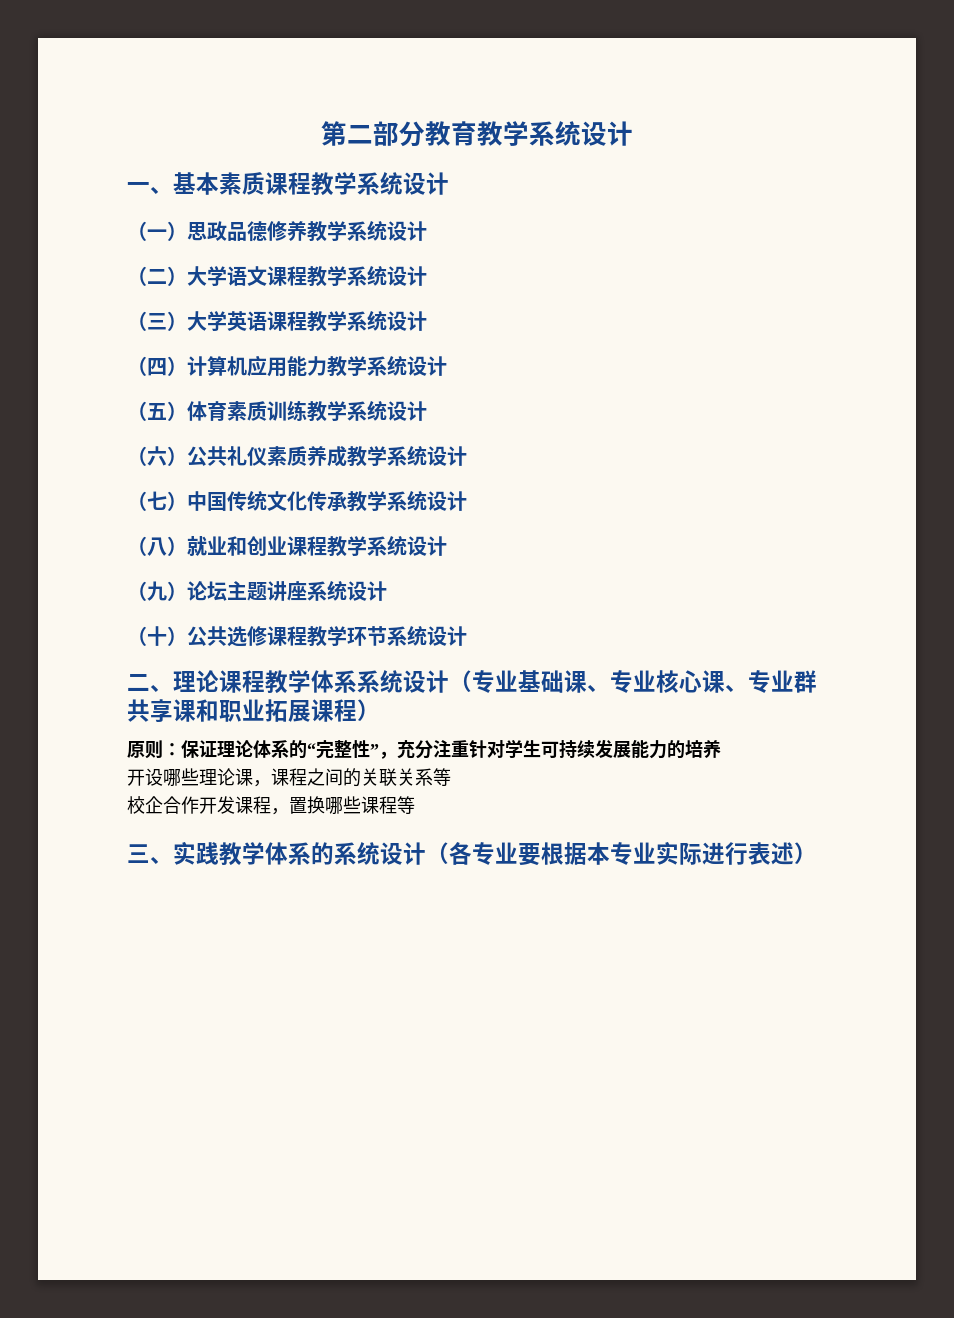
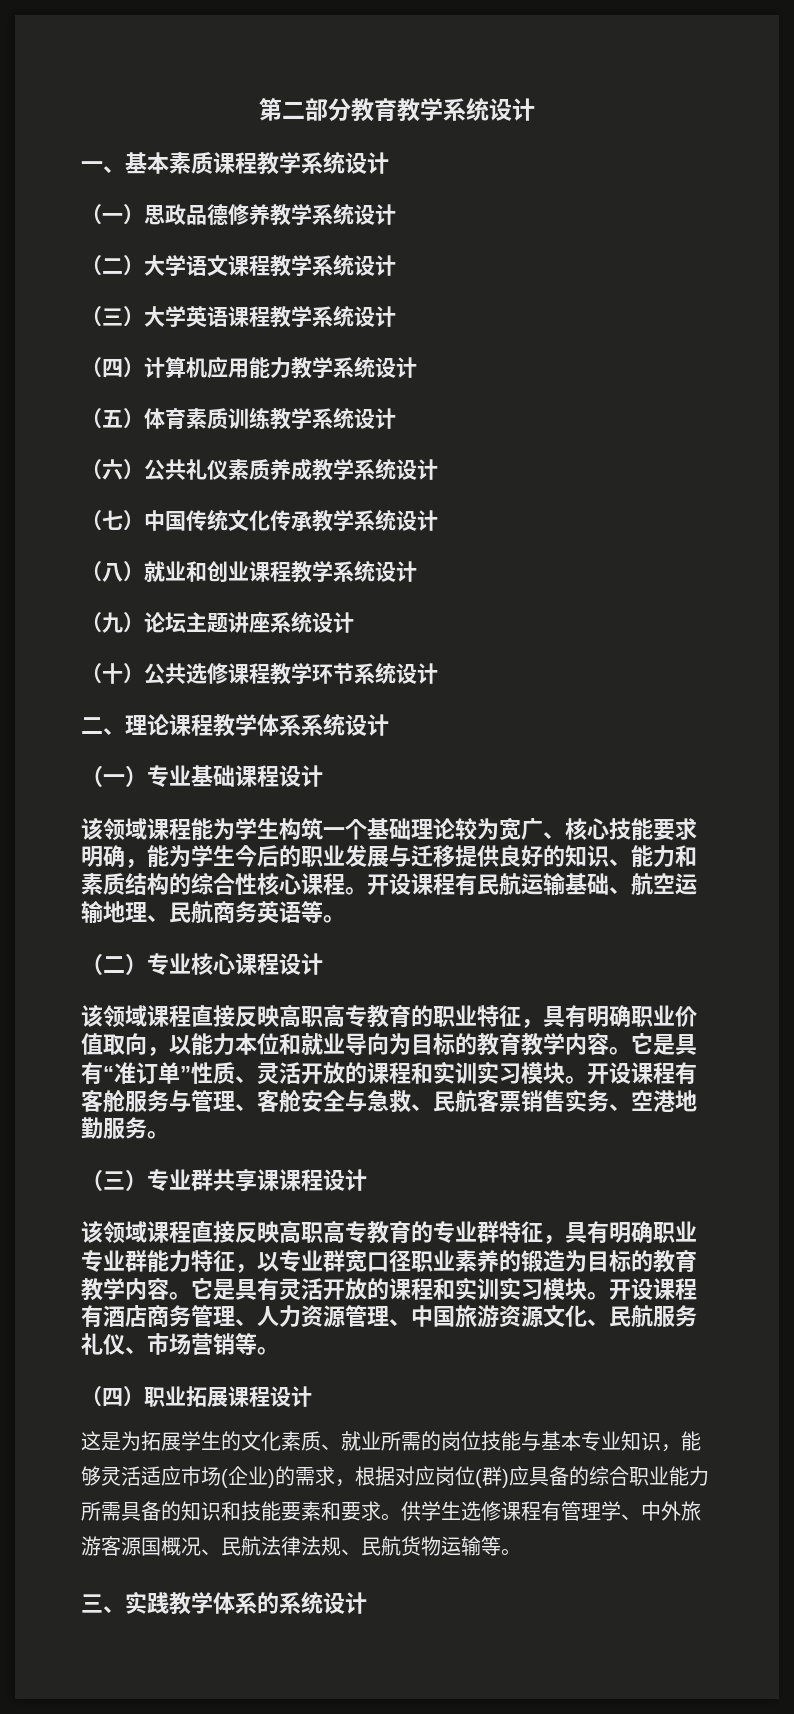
- 二、理论课程教学体系系统设计（专业基础课、专业核心课、专业群共享课和职业拓展课程）
- 原则：保证理论体系的“完整性”，充分注重针对学生可持续发展能力的培养
- 开设哪些理论课，课程之间的关联关系等
- 校企合作开发课程，置换哪些课程等
+ 二、理论课程教学体系系统设计
+ （一）专业基础课程设计
+ 该领域课程能为学生构筑一个基础理论较为宽广、核心技能要求明确，能为学生今后的职业发展与迁移提供良好的知识、能力和素质结构的综合性核心课程。开设课程有民航运输基础、航空运输地理、民航商务英语等。
+ （二）专业核心课程设计
+ 该领域课程直接反映高职高专教育的职业特征，具有明确职业价值取向，以能力本位和就业导向为目标的教育教学内容。它是具有“准订单”性质、灵活开放的课程和实训实习模块。开设课程有客舱服务与管理、客舱安全与急救、民航客票销售实务、空港地勤服务。
+ （三）专业群共享课课程设计
+ 该领域课程直接反映高职高专教育的专业群特征，具有明确职业专业群能力特征，以专业群宽口径职业素养的锻造为目标的教育教学内容。它是具有灵活开放的课程和实训实习模块。开设课程有酒店商务管理、人力资源管理、中国旅游资源文化、民航服务礼仪、市场营销等。
+ （四）职业拓展课程设计
+ 这是为拓展学生的文化素质、就业所需的岗位技能与基本专业知识，能够灵活适应市场(企业)的需求，根据对应岗位(群)应具备的综合职业能力所需具备的知识和技能要素和要求。供学生选修课程有管理学、中外旅游客源国概况、民航法律法规、民航货物运输等。
- 三、实践教学体系的系统设计（各专业要根据本专业实际进行表述）
+ 三、实践教学体系的系统设计

